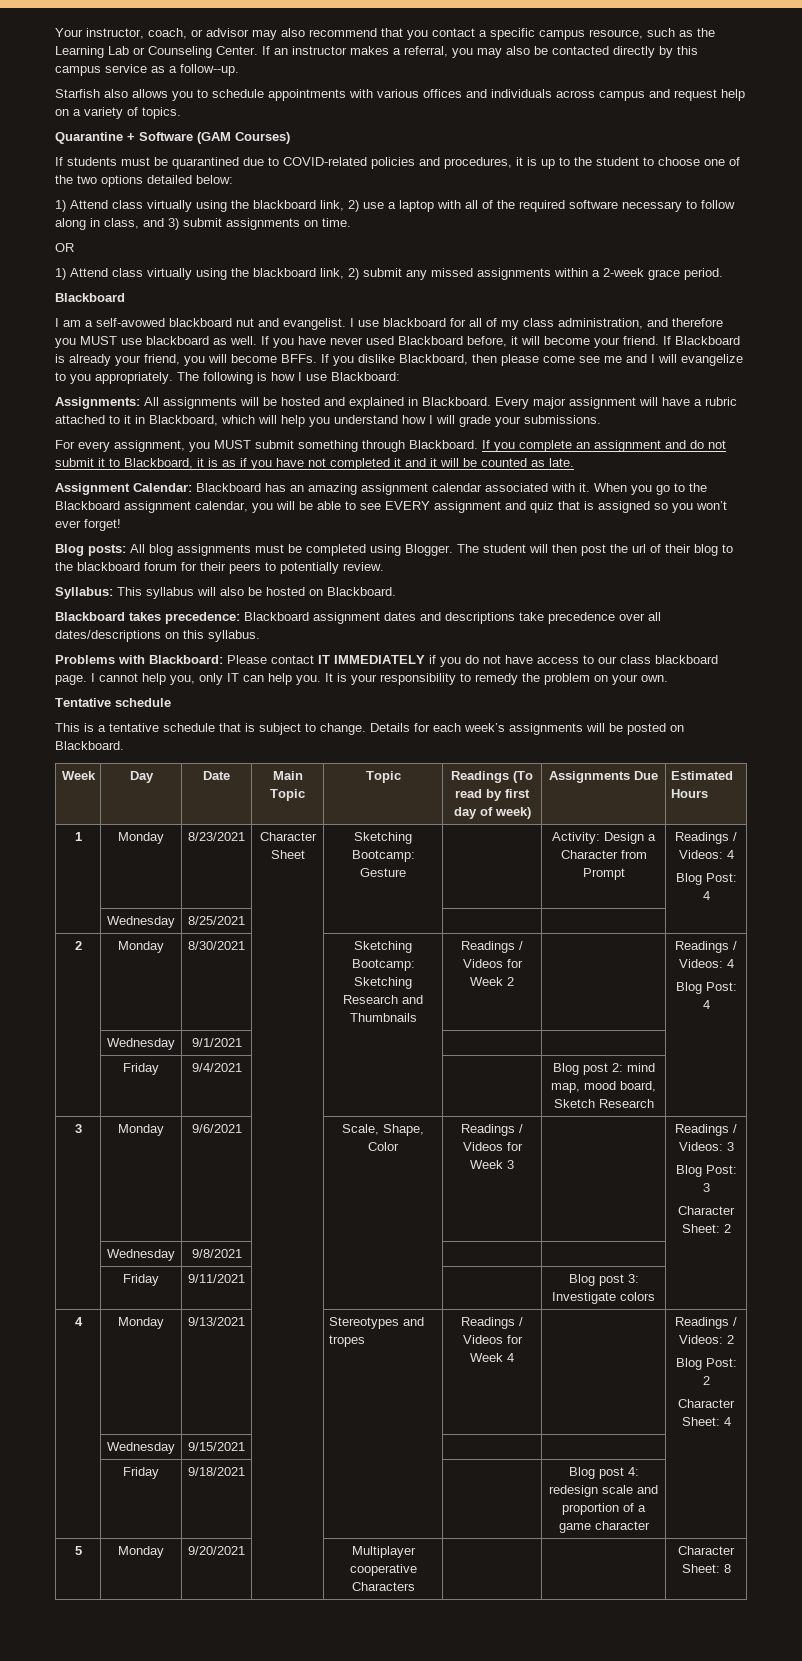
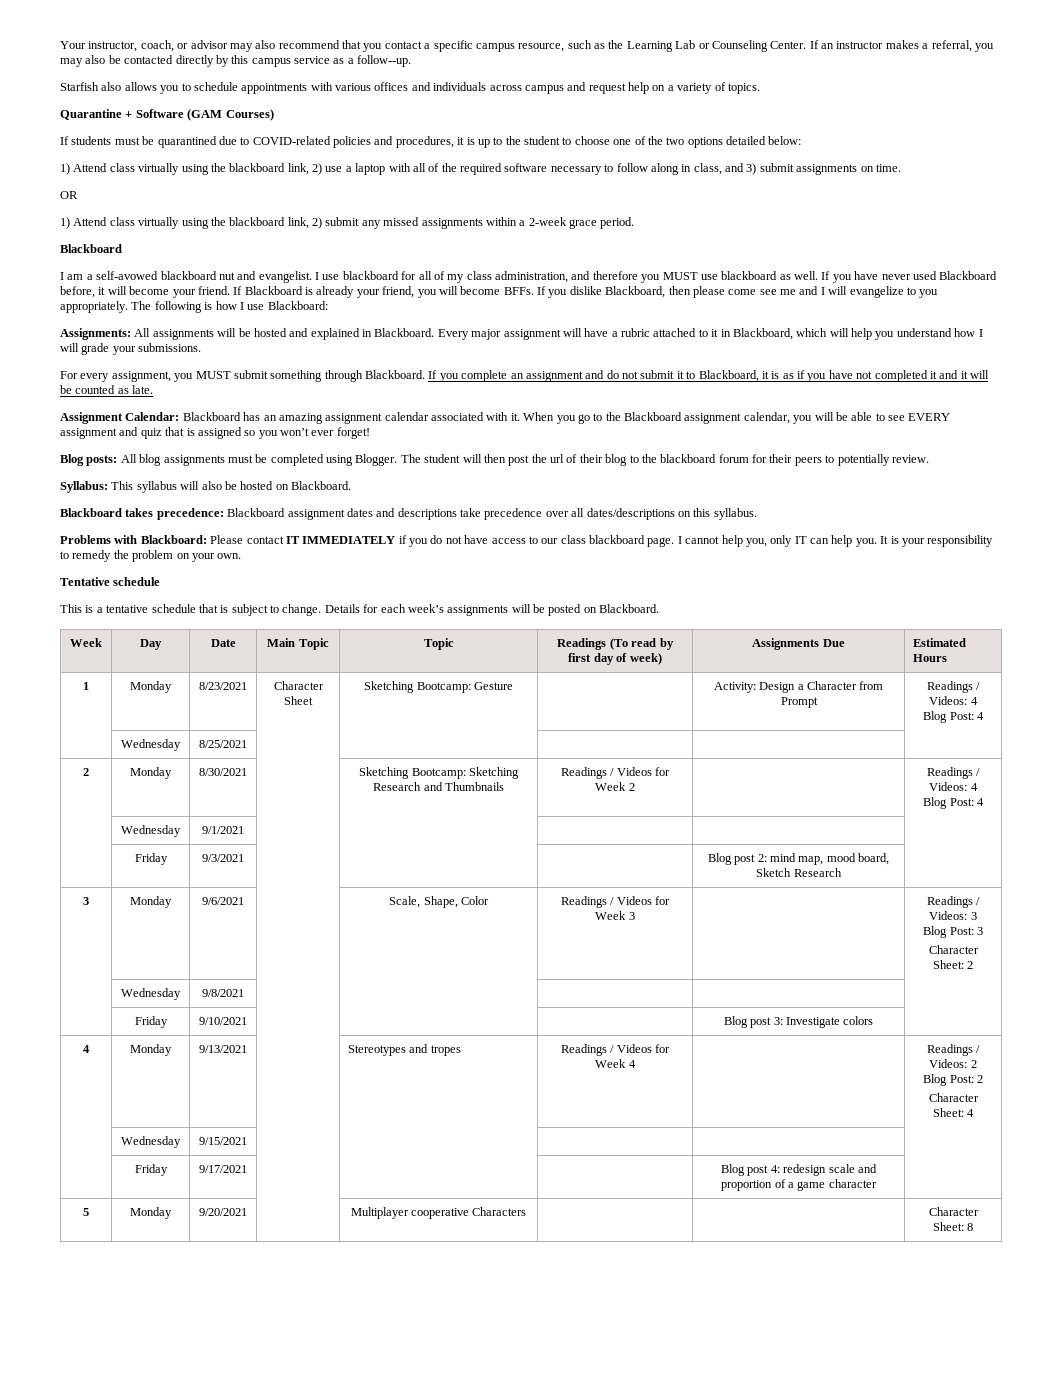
- | Friday | 9/4/2021 | | | | Blog post 2: mind map, mood board, Sketch Research |
+ | Friday | 9/3/2021 | | | | Blog post 2: mind map, mood board, Sketch Research |
- | Friday | 9/11/2021 | | | | Blog post 3: Investigate colors |
+ | Friday | 9/10/2021 | | | | Blog post 3: Investigate colors |
- | Friday | 9/18/2021 | | | | Blog post 4: redesign scale and proportion of a game character |
+ | Friday | 9/17/2021 | | | | Blog post 4: redesign scale and proportion of a game character |

